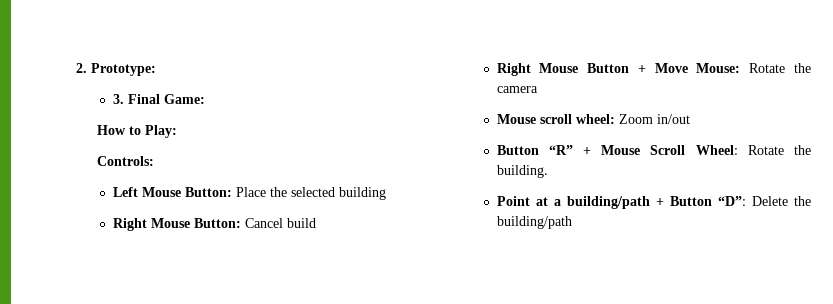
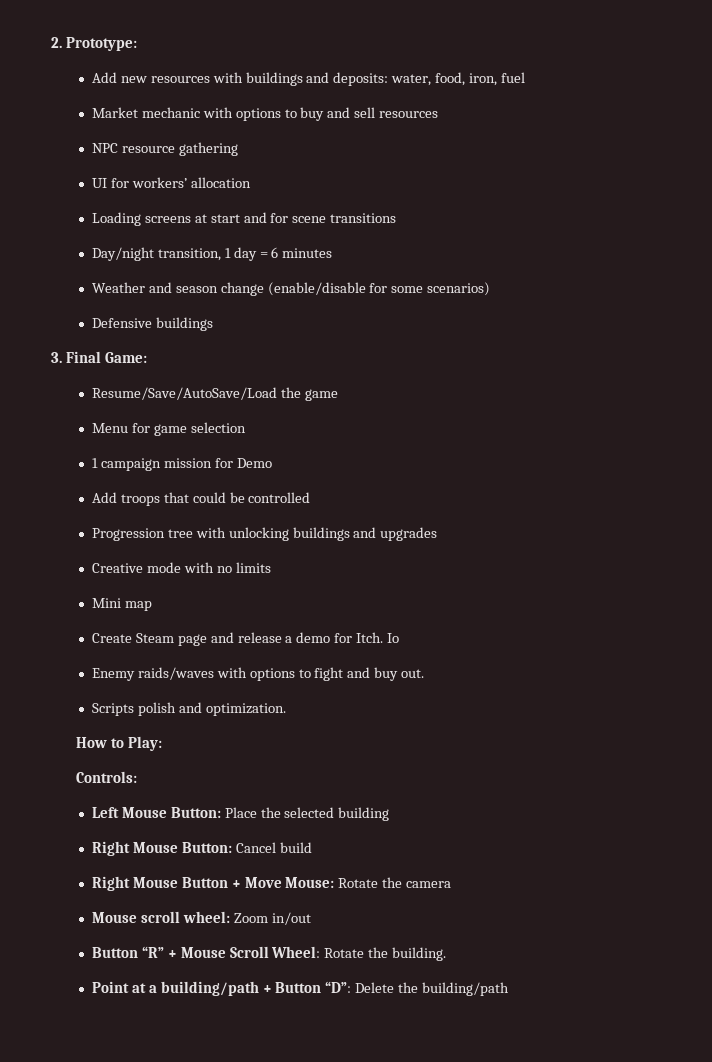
+ Add new resources with buildings and deposits: water, food, iron, fuel
+ Market mechanic with options to buy and sell resources
+ NPC resource gathering
+ UI for workers’ allocation
+ Loading screens at start and for scene transitions
+ Day/night transition, 1 day = 6 minutes
+ Weather and season change (enable/disable for some scenarios)
+ Defensive buildings
  3. Final Game:
+ Resume/Save/AutoSave/Load the game
+ Menu for game selection
+ 1 campaign mission for Demo
+ Add troops that could be controlled
+ Progression tree with unlocking buildings and upgrades
+ Creative mode with no limits
+ Mini map
+ Create Steam page and release a demo for Itch. Io
+ Enemy raids/waves with options to fight and buy out.
+ Scripts polish and optimization.

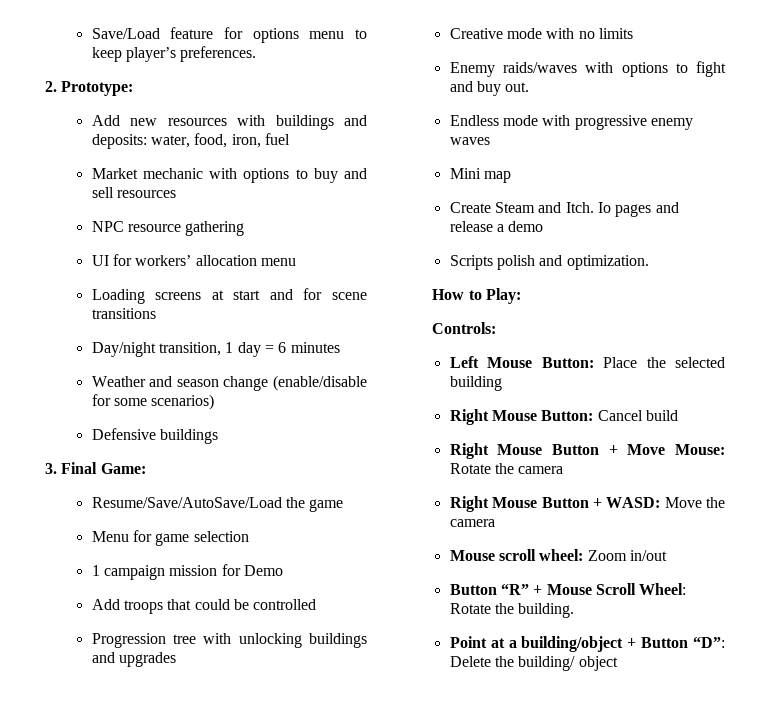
+ Save/Load feature for options menu to keep player’s preferences.
- UI for workers’ allocation
+ UI for workers’ allocation menu
- Mini map
- Create Steam page and release a demo for Itch. Io
+ Endless mode with progressive enemy waves
+ Mini map
+ Create Steam and Itch. Io pages and release a demo
+ Right Mouse Button + WASD: Move the camera
- Point at a building/path + Button “D”: Delete the building/path
+ Point at a building/object + Button “D”: Delete the building/ object

